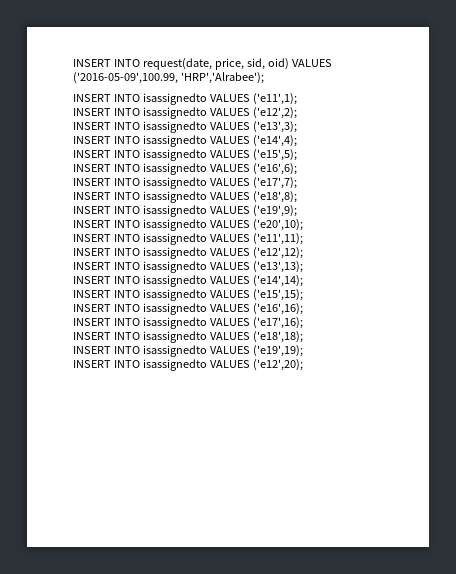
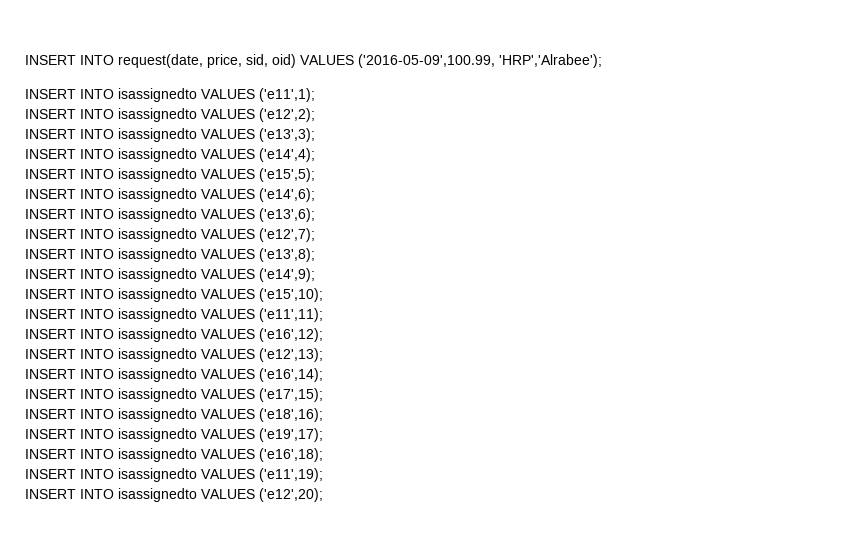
- INSERT INTO isassignedto VALUES ('e16',6);
- INSERT INTO isassignedto VALUES ('e17',7);
- INSERT INTO isassignedto VALUES ('e18',8);
- INSERT INTO isassignedto VALUES ('e19',9);
- INSERT INTO isassignedto VALUES ('e20',10);
+ INSERT INTO isassignedto VALUES ('e14',6);
+ INSERT INTO isassignedto VALUES ('e13',6);
+ INSERT INTO isassignedto VALUES ('e12',7);
+ INSERT INTO isassignedto VALUES ('e13',8);
+ INSERT INTO isassignedto VALUES ('e14',9);
+ INSERT INTO isassignedto VALUES ('e15',10);
- INSERT INTO isassignedto VALUES ('e12',12);
- INSERT INTO isassignedto VALUES ('e13',13);
- INSERT INTO isassignedto VALUES ('e14',14);
- INSERT INTO isassignedto VALUES ('e15',15);
- INSERT INTO isassignedto VALUES ('e16',16);
- INSERT INTO isassignedto VALUES ('e17',16);
- INSERT INTO isassignedto VALUES ('e18',18);
- INSERT INTO isassignedto VALUES ('e19',19);
+ INSERT INTO isassignedto VALUES ('e16',12);
+ INSERT INTO isassignedto VALUES ('e12',13);
+ INSERT INTO isassignedto VALUES ('e16',14);
+ INSERT INTO isassignedto VALUES ('e17',15);
+ INSERT INTO isassignedto VALUES ('e18',16);
+ INSERT INTO isassignedto VALUES ('e19',17);
+ INSERT INTO isassignedto VALUES ('e16',18);
+ INSERT INTO isassignedto VALUES ('e11',19);

